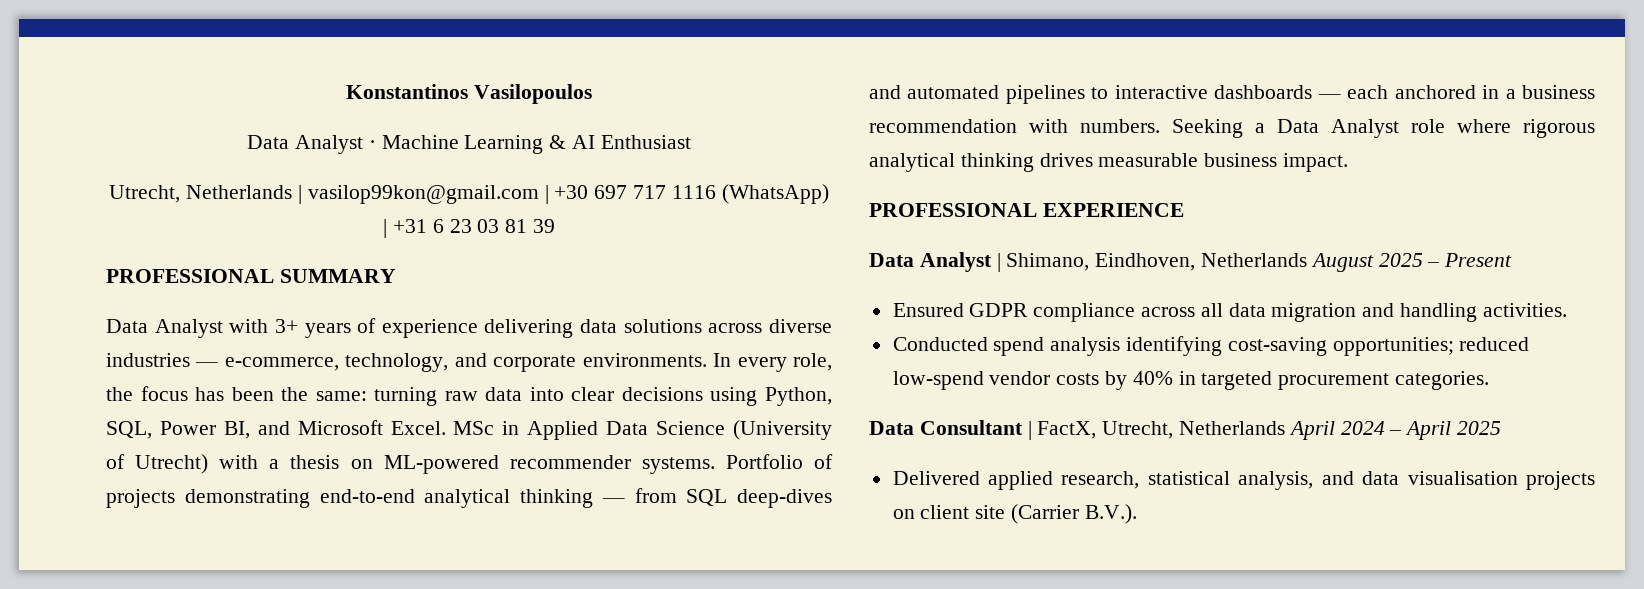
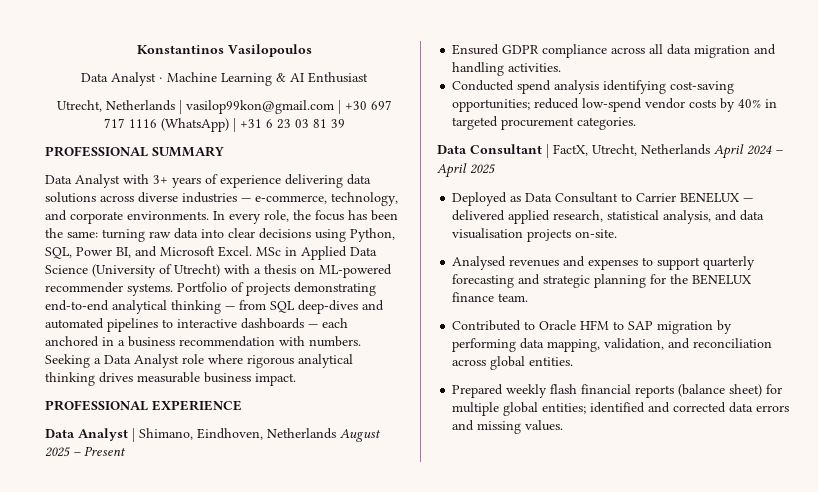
- Delivered applied research, statistical analysis, and data visualisation projects on client site (Carrier B.V.).
+ Deployed as Data Consultant to Carrier BENELUX — delivered applied research, statistical analysis, and data visualisation projects on-site.
+ Analysed revenues and expenses to support quarterly forecasting and strategic planning for the BENELUX finance team.
+ Contributed to Oracle HFM to SAP migration by performing data mapping, validation, and reconciliation across global entities.
+ Prepared weekly flash financial reports (balance sheet) for multiple global entities; identified and corrected data errors and missing values.

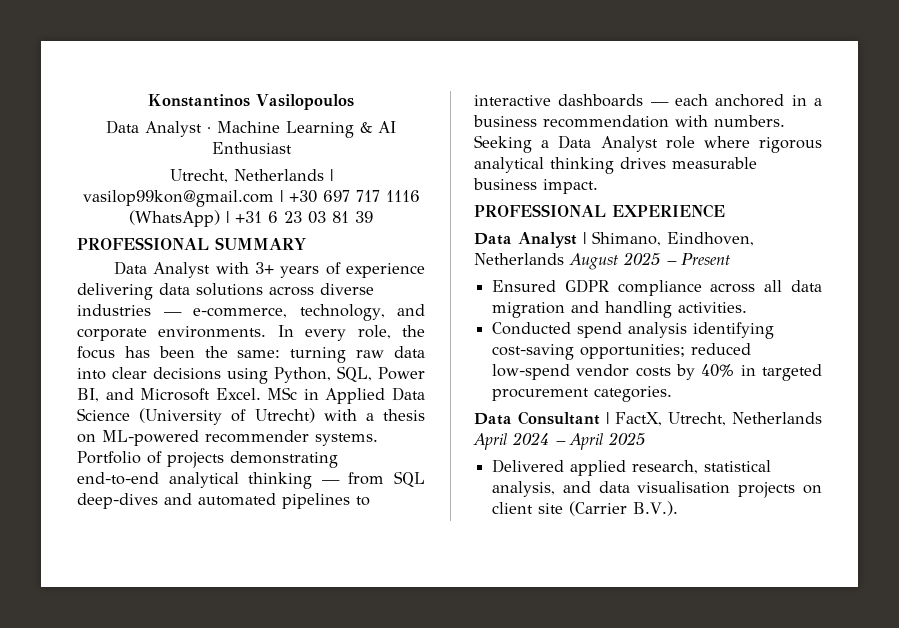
- Deployed as Data Consultant to Carrier BENELUX — delivered applied research, statistical analysis, and data visualisation projects on-site.
- Analysed revenues and expenses to support quarterly forecasting and strategic planning for the BENELUX finance team.
- Contributed to Oracle HFM to SAP migration by performing data mapping, validation, and reconciliation across global entities.
- Prepared weekly flash financial reports (balance sheet) for multiple global entities; identified and corrected data errors and missing values.
+ Delivered applied research, statistical analysis, and data visualisation projects on client site (Carrier B.V.).

